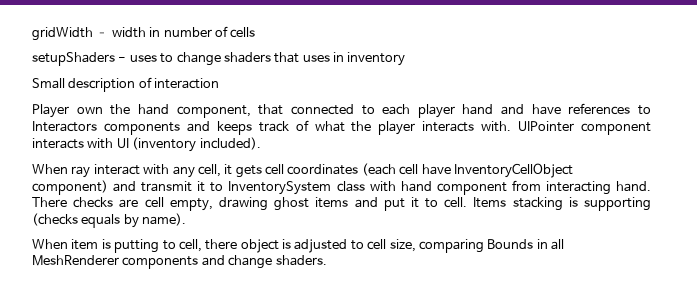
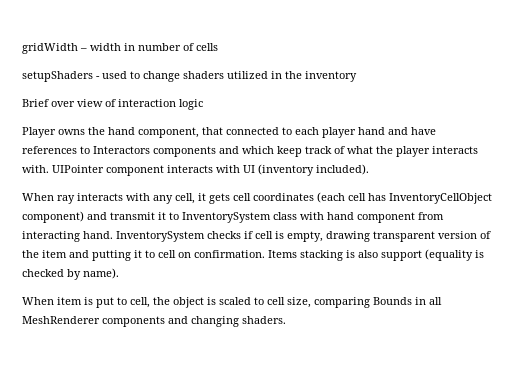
- setupShaders - uses to change shaders that uses in inventory
- Small description of interaction
+ setupShaders - used to change shaders utilized in the inventory
+ Brief over view of interaction logic
- Player own the hand component, that connected to each player hand and have references to Interactors components and keeps track of what the player interacts with.
+ Player owns the hand component, that connected to each player hand and have references to Interactors components and which keep track of what the player interacts with.
- When ray interact with any cell, it gets cell coordinates (each cell have InventoryCellObject component) and transmit it to InventorySystem class with hand component from interacting hand.
+ When ray interacts with any cell, it gets cell coordinates (each cell has InventoryCellObject component) and transmit it to InventorySystem class with hand component from interacting hand.
- There checks are cell empty, drawing ghost items and put it to cell. Items stacking is supporting (checks equals by name).
+ InventorySystem checks if cell is empty, drawing transparent version of the item and putting it to cell on confirmation. Items stacking is also support (equality is checked by name).
- When item is putting to cell, there object is adjusted to cell size, comparing Bounds in all MeshRenderer components and change shaders.
+ When item is put to cell, the object is scaled to cell size, comparing Bounds in all MeshRenderer components and changing shaders.

